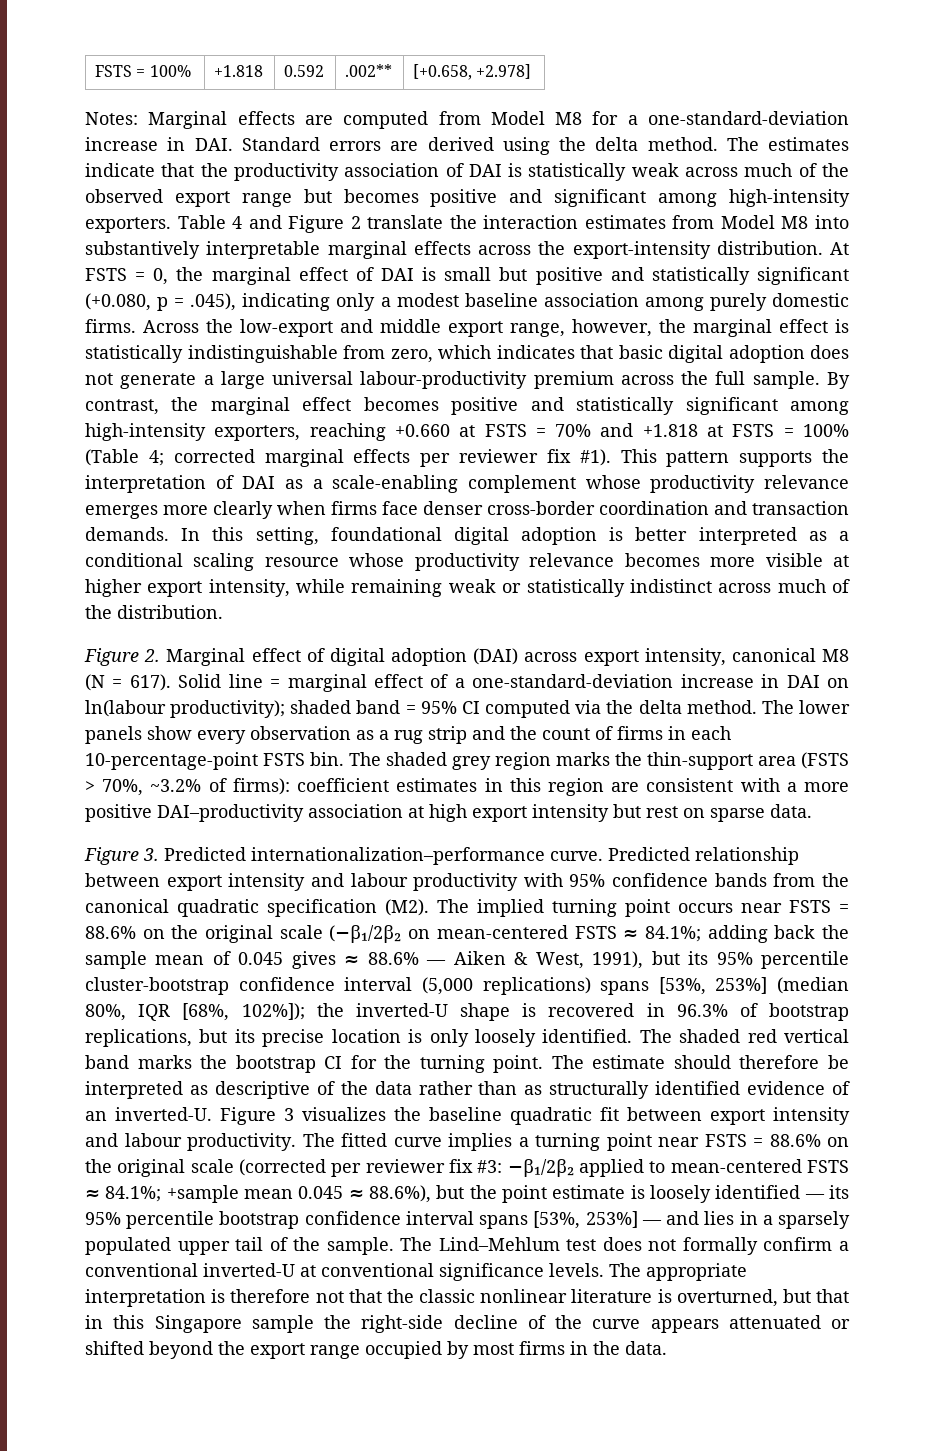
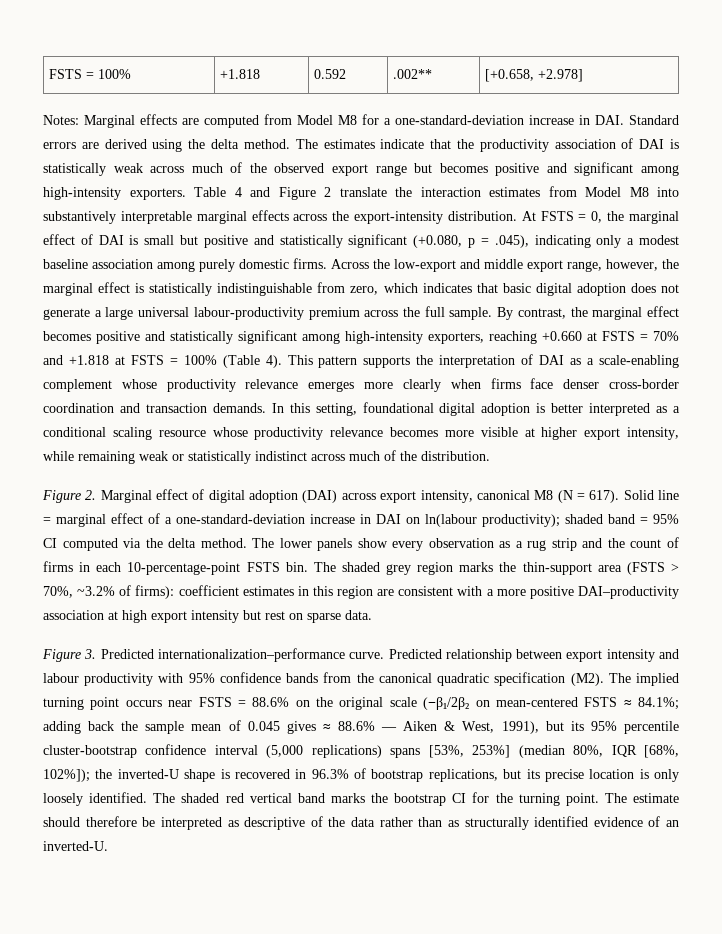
- By contrast, the marginal effect becomes positive and statistically significant among high-intensity exporters, reaching +0.660 at FSTS = 70% and +1.818 at FSTS = 100% (Table 4; corrected marginal effects per reviewer fix #1).
+ By contrast, the marginal effect becomes positive and statistically significant among high-intensity exporters, reaching +0.660 at FSTS = 70% and +1.818 at FSTS = 100% (Table 4).
- Figure 3 visualizes the baseline quadratic fit between export intensity and labour productivity. The fitted curve implies a turning point near FSTS = 88.6% on the original scale (corrected per reviewer fix #3: −β₁/2β₂ applied to mean-centered FSTS ≈ 84.1%; +sample mean 0.045 ≈ 88.6%), but the point estimate is loosely identified — its 95% percentile bootstrap confidence interval spans [53%, 253%] — and lies in a sparsely populated upper tail of the sample. The Lind–Mehlum test does not formally confirm a conventional inverted-U at conventional significance levels. The appropriate interpretation is therefore not that the classic nonlinear literature is overturned, but that in this Singapore sample the right-side decline of the curve appears attenuated or shifted beyond the export range occupied by most firms in the data.

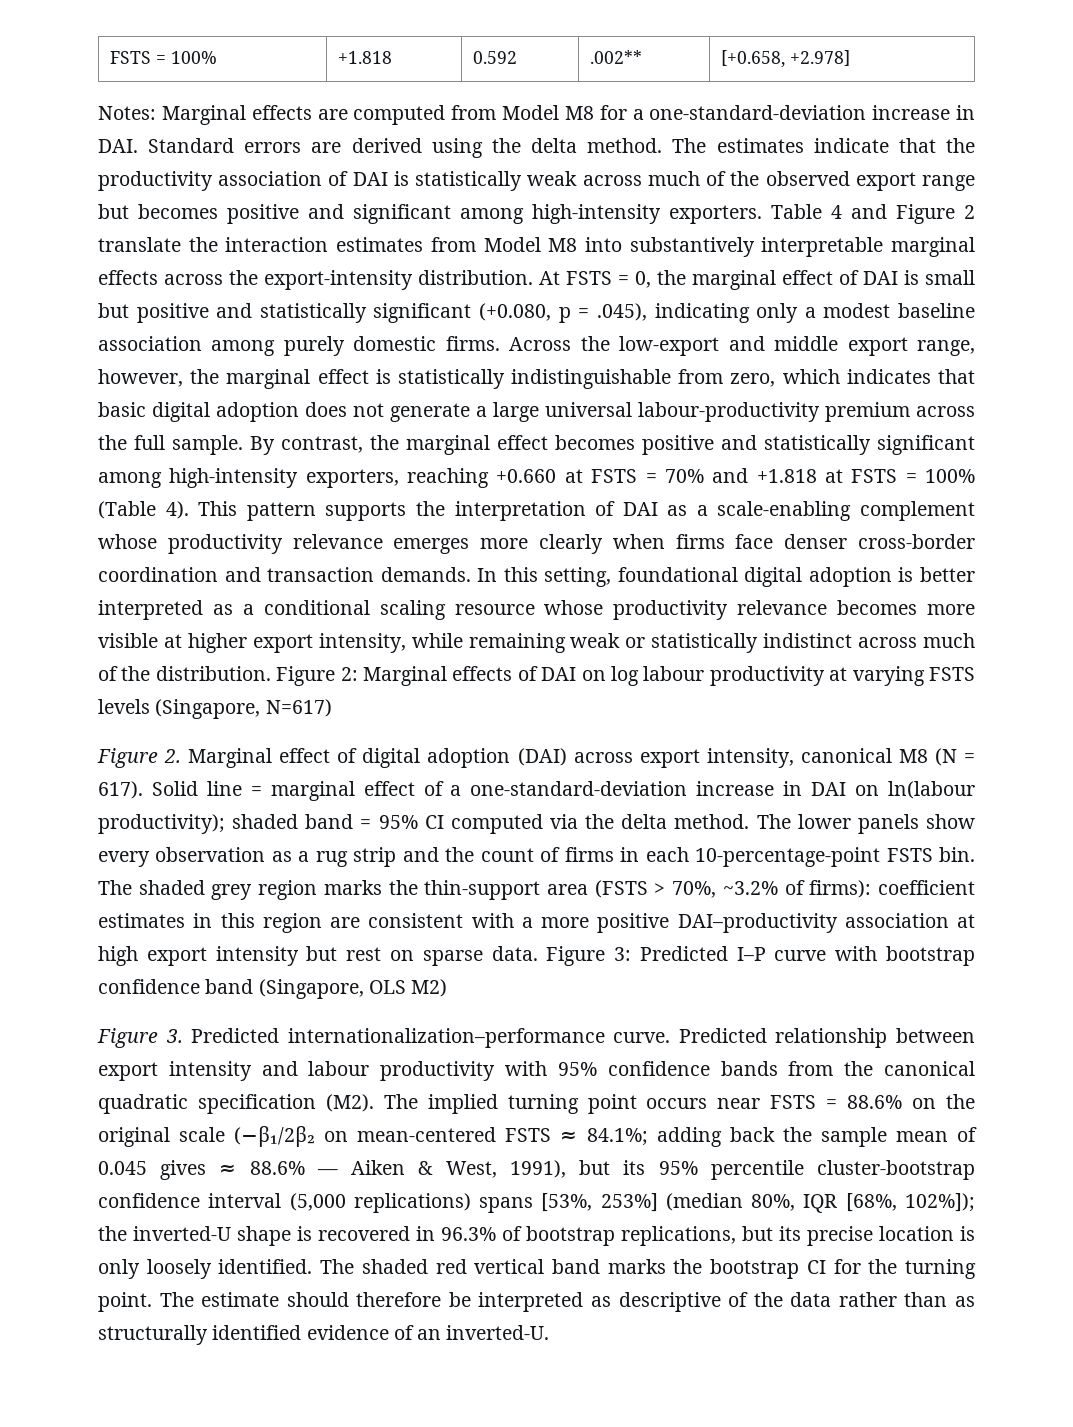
+ Figure 2: Marginal effects of DAI on log labour productivity at varying FSTS levels (Singapore, N=617)
+ Figure 3: Predicted I–P curve with bootstrap confidence band (Singapore, OLS M2)

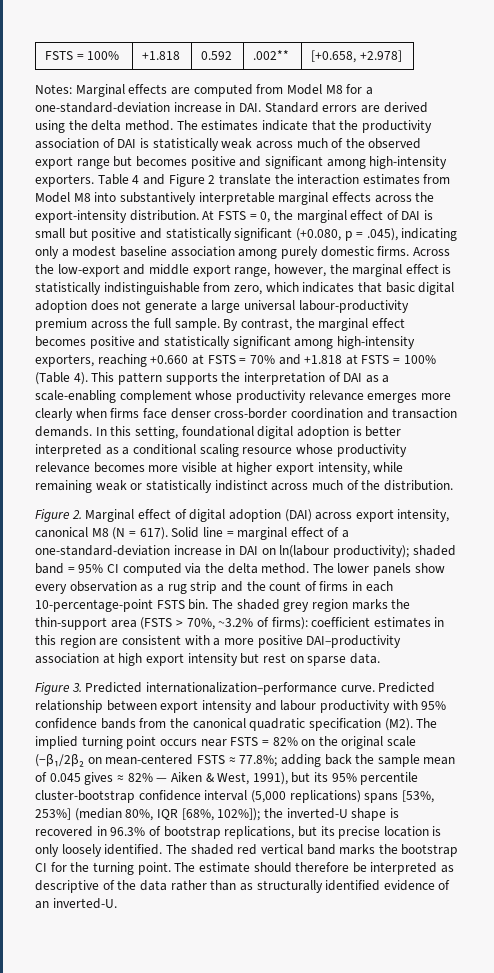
- Figure 2: Marginal effects of DAI on log labour productivity at varying FSTS levels (Singapore, N=617)
- Figure 3: Predicted I–P curve with bootstrap confidence band (Singapore, OLS M2)
- Predicted relationship between export intensity and labour productivity with 95% confidence bands from the canonical quadratic specification (M2). The implied turning point occurs near FSTS = 88.6% on the original scale (−β₁/2β₂ on mean-centered FSTS ≈ 84.1%;
+ Predicted relationship between export intensity and labour productivity with 95% confidence bands from the canonical quadratic specification (M2). The implied turning point occurs near FSTS = 82% on the original scale (−β₁/2β₂ on mean-centered FSTS ≈ 77.8%;
- adding back the sample mean of 0.045 gives ≈ 88.6% — Aiken & West, 1991), but its 95% percentile cluster-bootstrap confidence interval (5,000 replications) spans [53%, 253%] (median 80%, IQR [68%, 102%]);
+ adding back the sample mean of 0.045 gives ≈ 82% — Aiken & West, 1991), but its 95% percentile cluster-bootstrap confidence interval (5,000 replications) spans [53%, 253%] (median 80%, IQR [68%, 102%]);

